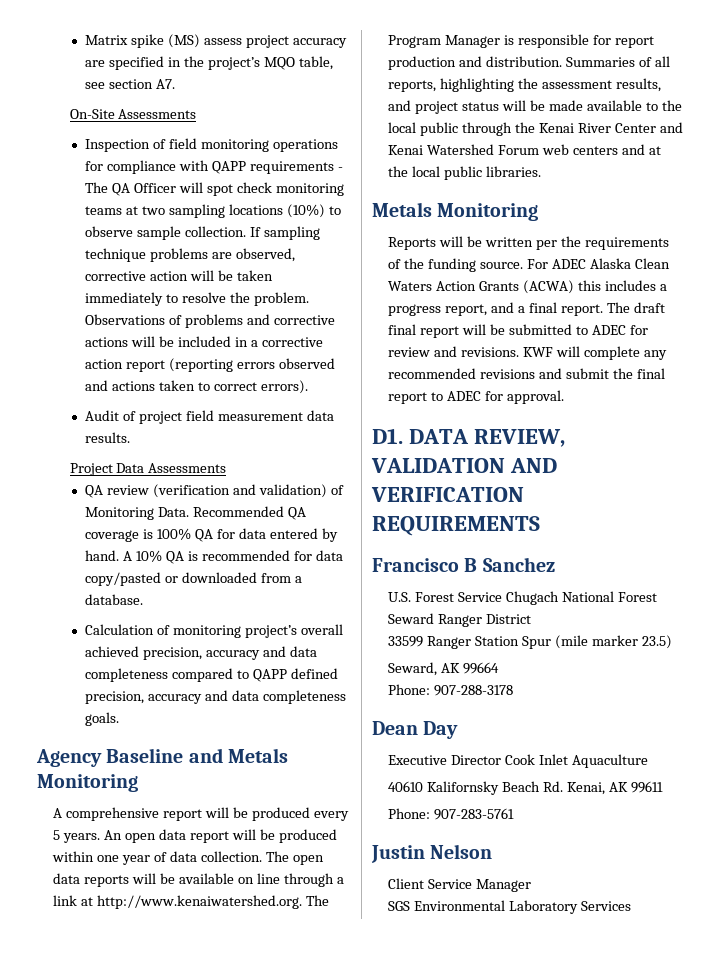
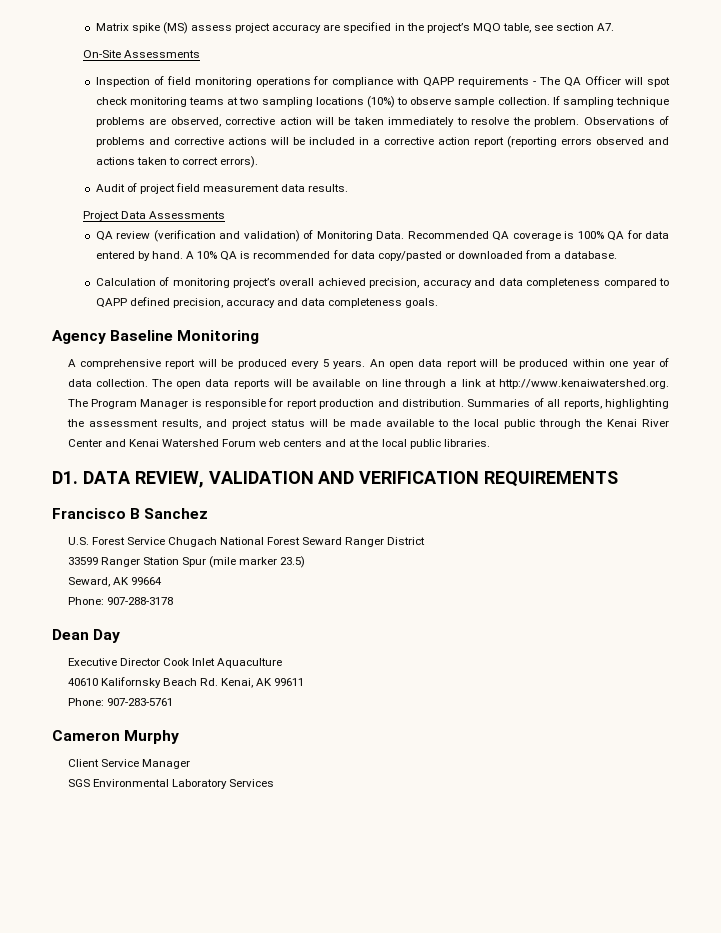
- Agency Baseline and Metals Monitoring
+ Agency Baseline Monitoring
  Summaries of all reports, highlighting the assessment results, and project status will be made available to the local public through the Kenai River Center and Kenai Watershed Forum web centers and at the local public libraries.
- Metals Monitoring
- Reports will be written per the requirements of the funding source. For ADEC Alaska Clean Waters Action Grants (ACWA) this includes a progress report, and a final report. The draft final report will be submitted to ADEC for review and revisions. KWF will complete any recommended revisions and submit the final report to ADEC for approval.
- Justin Nelson
+ Cameron Murphy

